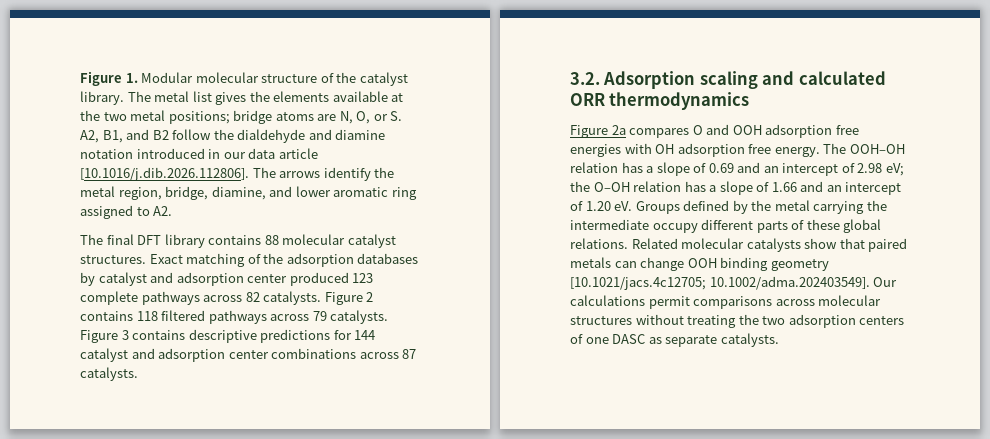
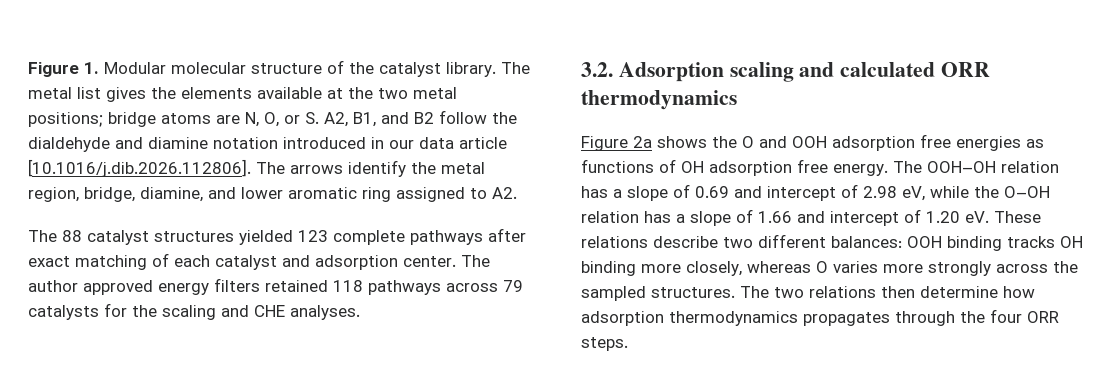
- The final DFT library contains 88 molecular catalyst structures. Exact matching of the adsorption databases by catalyst and adsorption center produced 123 complete pathways across 82 catalysts. Figure 2 contains 118 filtered pathways across 79 catalysts. Figure 3 contains descriptive predictions for 144 catalyst and adsorption center combinations across 87 catalysts.
+ The 88 catalyst structures yielded 123 complete pathways after exact matching of each catalyst and adsorption center. The author approved energy filters retained 118 pathways across 79 catalysts for the scaling and CHE analyses.
- Figure 2a compares O and OOH adsorption free energies with OH adsorption free energy.
+ Figure 2a shows the O and OOH adsorption free energies as functions of OH adsorption free energy.
- The OOH–OH relation has a slope of 0.69 and an intercept of 2.98 eV; the O–OH relation has a slope of 1.66 and an intercept of 1.20 eV.
+ The OOH–OH relation has a slope of 0.69 and intercept of 2.98 eV, while the O–OH relation has a slope of 1.66 and intercept of 1.20 eV.
- Groups defined by the metal carrying the intermediate occupy different parts of these global relations. Related molecular catalysts show that paired metals can change OOH binding geometry [10.1021/jacs.4c12705; 10.1002/adma.202403549]. Our calculations permit comparisons across molecular structures without treating the two adsorption centers of one DASC as separate catalysts.
+ These relations describe two different balances: OOH binding tracks OH binding more closely, whereas O varies more strongly across the sampled structures. The two relations then determine how adsorption thermodynamics propagates through the four ORR steps.

